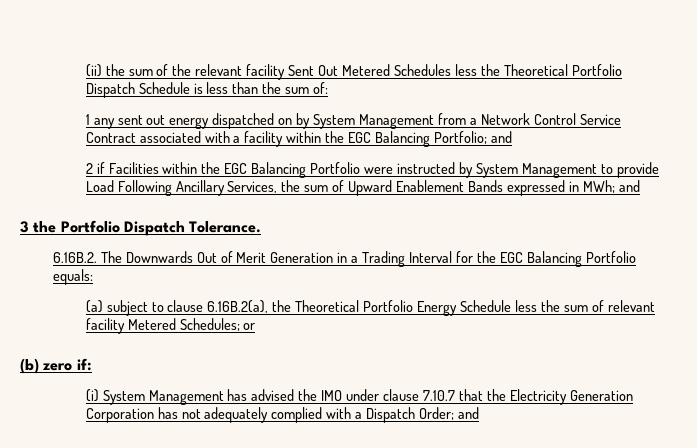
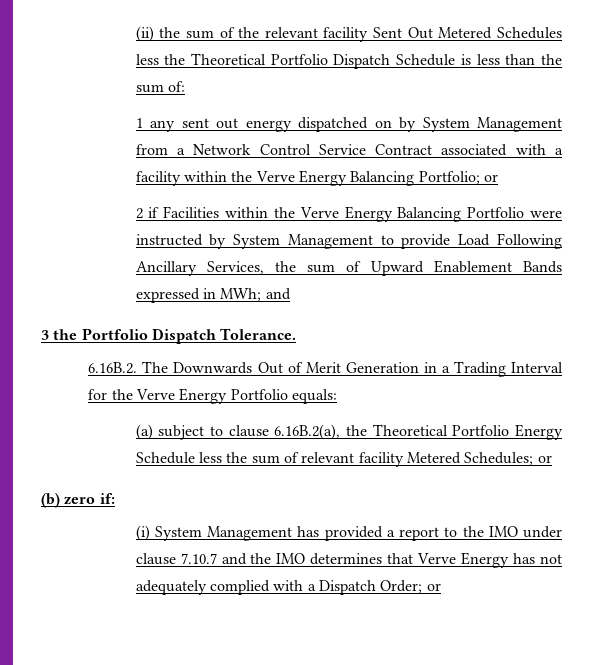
- 1 any sent out energy dispatched on by System Management from a Network Control Service Contract associated with a facility within the EGC Balancing Portfolio; and
+ 1 any sent out energy dispatched on by System Management from a Network Control Service Contract associated with a facility within the Verve Energy Balancing Portfolio; or
- 2 if Facilities within the EGC Balancing Portfolio were instructed by System Management to provide Load Following Ancillary Services, the sum of Upward Enablement Bands expressed in MWh; and
+ 2 if Facilities within the Verve Energy Balancing Portfolio were instructed by System Management to provide Load Following Ancillary Services, the sum of Upward Enablement Bands expressed in MWh; and
- 6.16B.2. The Downwards Out of Merit Generation in a Trading Interval for the EGC Balancing Portfolio equals:
+ 6.16B.2. The Downwards Out of Merit Generation in a Trading Interval for the Verve Energy Portfolio equals:
- (i) System Management has advised the IMO under clause 7.10.7 that the Electricity Generation Corporation has not adequately complied with a Dispatch Order; and
+ (i) System Management has provided a report to the IMO under clause 7.10.7 and the IMO determines that Verve Energy has not adequately complied with a Dispatch Order; or

